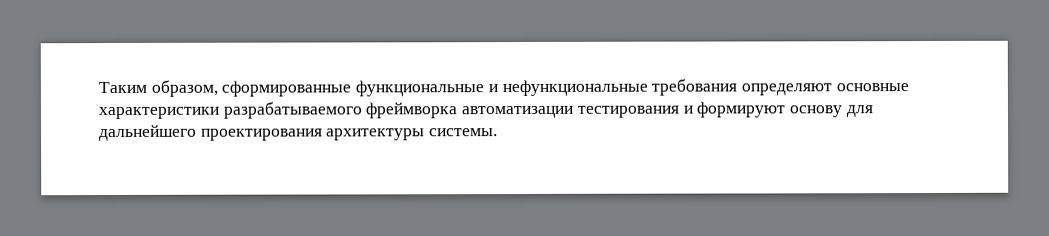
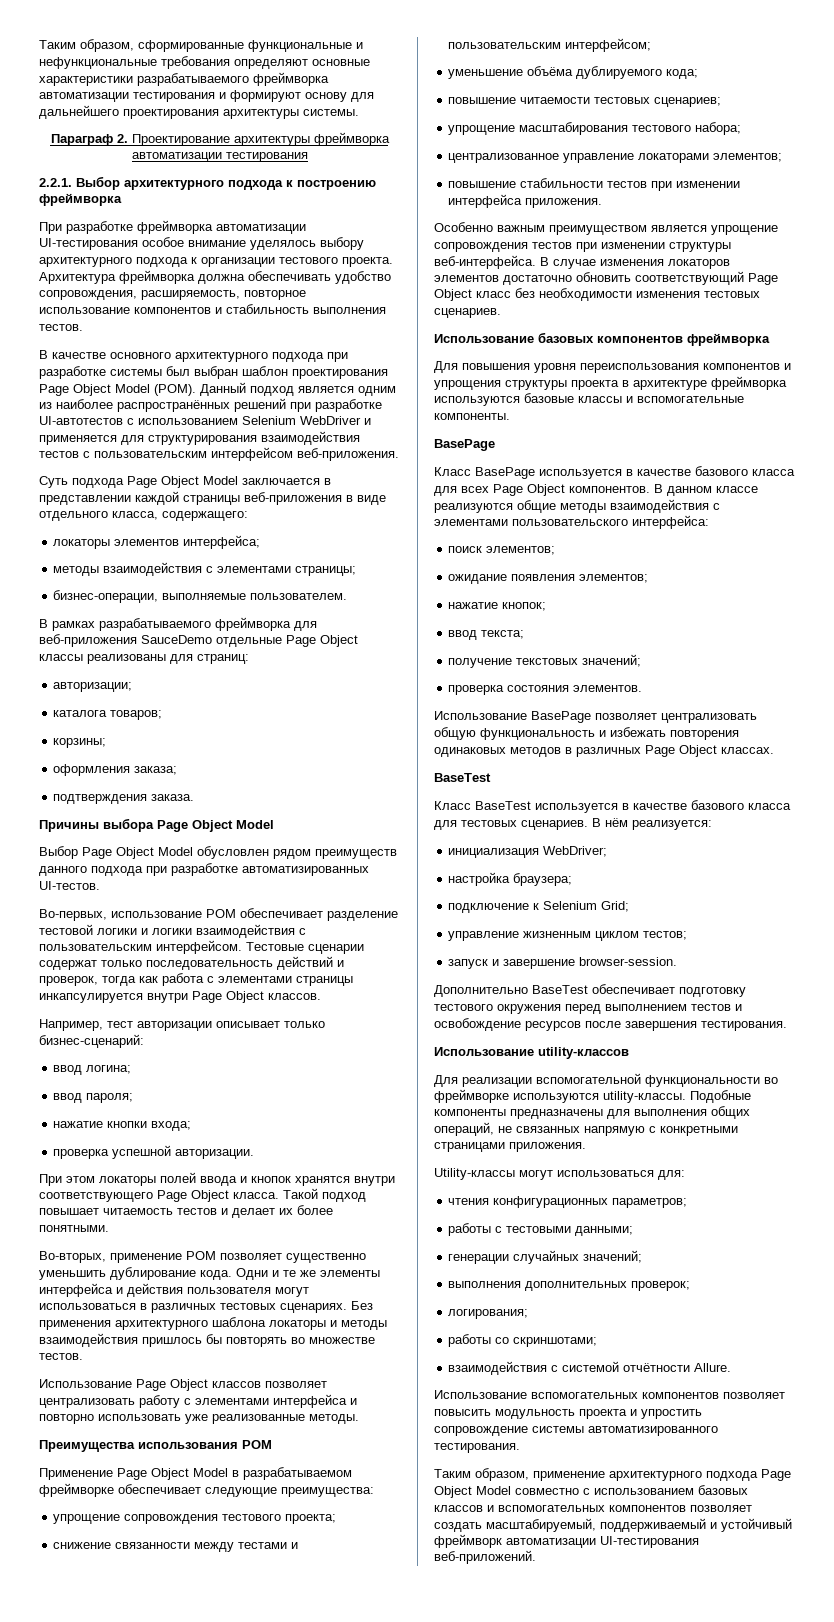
+ Параграф 2. Проектирование архитектуры фреймворка автоматизации тестирования
+ 2.2.1. Выбор архитектурного подхода к построению фреймворка
+ При разработке фреймворка автоматизации UI-тестирования особое внимание уделялось выбору архитектурного подхода к организации тестового проекта. Архитектура фреймворка должна обеспечивать удобство сопровождения, расширяемость, повторное использование компонентов и стабильность выполнения тестов.
+ В качестве основного архитектурного подхода при разработке системы был выбран шаблон проектирования Page Object Model (POM). Данный подход является одним из наиболее распространённых решений при разработке UI-автотестов с использованием Selenium WebDriver и применяется для структурирования взаимодействия тестов с пользовательским интерфейсом веб-приложения.
+ Суть подхода Page Object Model заключается в представлении каждой страницы веб-приложения в виде отдельного класса, содержащего:
+ локаторы элементов интерфейса;
+ методы взаимодействия с элементами страницы;
+ бизнес-операции, выполняемые пользователем.
+ В рамках разрабатываемого фреймворка для веб-приложения SauceDemo отдельные Page Object классы реализованы для страниц:
+ авторизации;
+ каталога товаров;
+ корзины;
+ оформления заказа;
+ подтверждения заказа.
+ Причины выбора Page Object Model
+ Выбор Page Object Model обусловлен рядом преимуществ данного подхода при разработке автоматизированных UI-тестов.
+ Во-первых, использование POM обеспечивает разделение тестовой логики и логики взаимодействия с пользовательским интерфейсом. Тестовые сценарии содержат только последовательность действий и проверок, тогда как работа с элементами страницы инкапсулируется внутри Page Object классов.
+ Например, тест авторизации описывает только бизнес-сценарий:
+ ввод логина;
+ ввод пароля;
+ нажатие кнопки входа;
+ проверка успешной авторизации.
+ При этом локаторы полей ввода и кнопок хранятся внутри соответствующего Page Object класса. Такой подход повышает читаемость тестов и делает их более понятными.
+ Во-вторых, применение POM позволяет существенно уменьшить дублирование кода. Одни и те же элементы интерфейса и действия пользователя могут использоваться в различных тестовых сценариях. Без применения архитектурного шаблона локаторы и методы взаимодействия пришлось бы повторять во множестве тестов.
+ Использование Page Object классов позволяет централизовать работу с элементами интерфейса и повторно использовать уже реализованные методы.
+ Преимущества использования POM
+ Применение Page Object Model в разрабатываемом фреймворке обеспечивает следующие преимущества:
+ упрощение сопровождения тестового проекта;
+ снижение связанности между тестами и пользовательским интерфейсом;
+ уменьшение объёма дублируемого кода;
+ повышение читаемости тестовых сценариев;
+ упрощение масштабирования тестового набора;
+ централизованное управление локаторами элементов;
+ повышение стабильности тестов при изменении интерфейса приложения.
+ Особенно важным преимуществом является упрощение сопровождения тестов при изменении структуры веб-интерфейса. В случае изменения локаторов элементов достаточно обновить соответствующий Page Object класс без необходимости изменения тестовых сценариев.
+ Использование базовых компонентов фреймворка
+ Для повышения уровня переиспользования компонентов и упрощения структуры проекта в архитектуре фреймворка используются базовые классы и вспомогательные компоненты.
+ BasePage
+ Класс BasePage используется в качестве базового класса для всех Page Object компонентов. В данном классе реализуются общие методы взаимодействия с элементами пользовательского интерфейса:
+ поиск элементов;
+ ожидание появления элементов;
+ нажатие кнопок;
+ ввод текста;
+ получение текстовых значений;
+ проверка состояния элементов.
+ Использование BasePage позволяет централизовать общую функциональность и избежать повторения одинаковых методов в различных Page Object классах.
+ BaseTest
+ Класс BaseTest используется в качестве базового класса для тестовых сценариев. В нём реализуется:
+ инициализация WebDriver;
+ настройка браузера;
+ подключение к Selenium Grid;
+ управление жизненным циклом тестов;
+ запуск и завершение browser-session.
+ Дополнительно BaseTest обеспечивает подготовку тестового окружения перед выполнением тестов и освобождение ресурсов после завершения тестирования.
+ Использование utility-классов
+ Для реализации вспомогательной функциональности во фреймворке используются utility-классы. Подобные компоненты предназначены для выполнения общих операций, не связанных напрямую с конкретными страницами приложения.
+ Utility-классы могут использоваться для:
+ чтения конфигурационных параметров;
+ работы с тестовыми данными;
+ генерации случайных значений;
+ выполнения дополнительных проверок;
+ логирования;
+ работы со скриншотами;
+ взаимодействия с системой отчётности Allure.
+ Использование вспомогательных компонентов позволяет повысить модульность проекта и упростить сопровождение системы автоматизированного тестирования.
+ Таким образом, применение архитектурного подхода Page Object Model совместно с использованием базовых классов и вспомогательных компонентов позволяет создать масштабируемый, поддерживаемый и устойчивый фреймворк автоматизации UI-тестирования веб-приложений.

